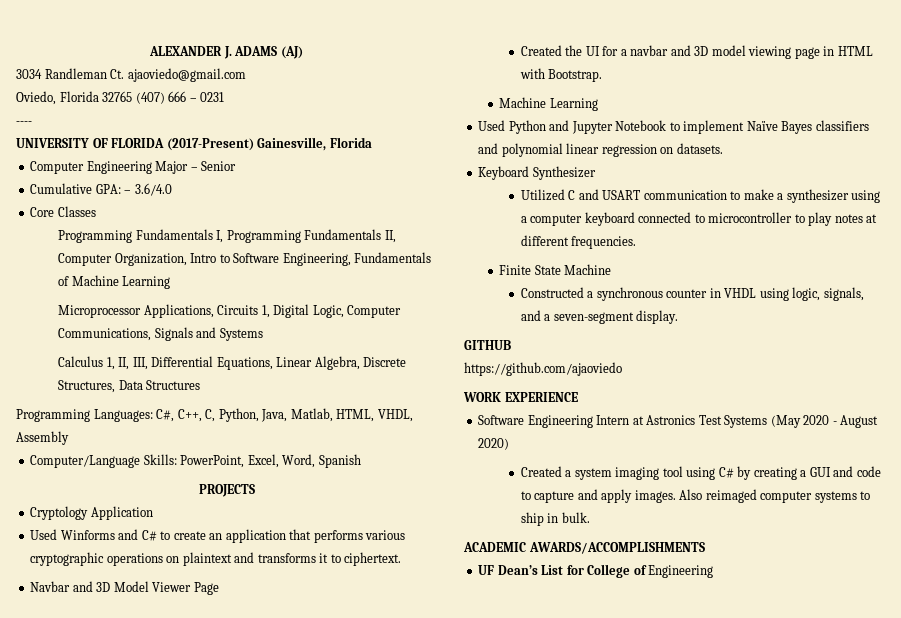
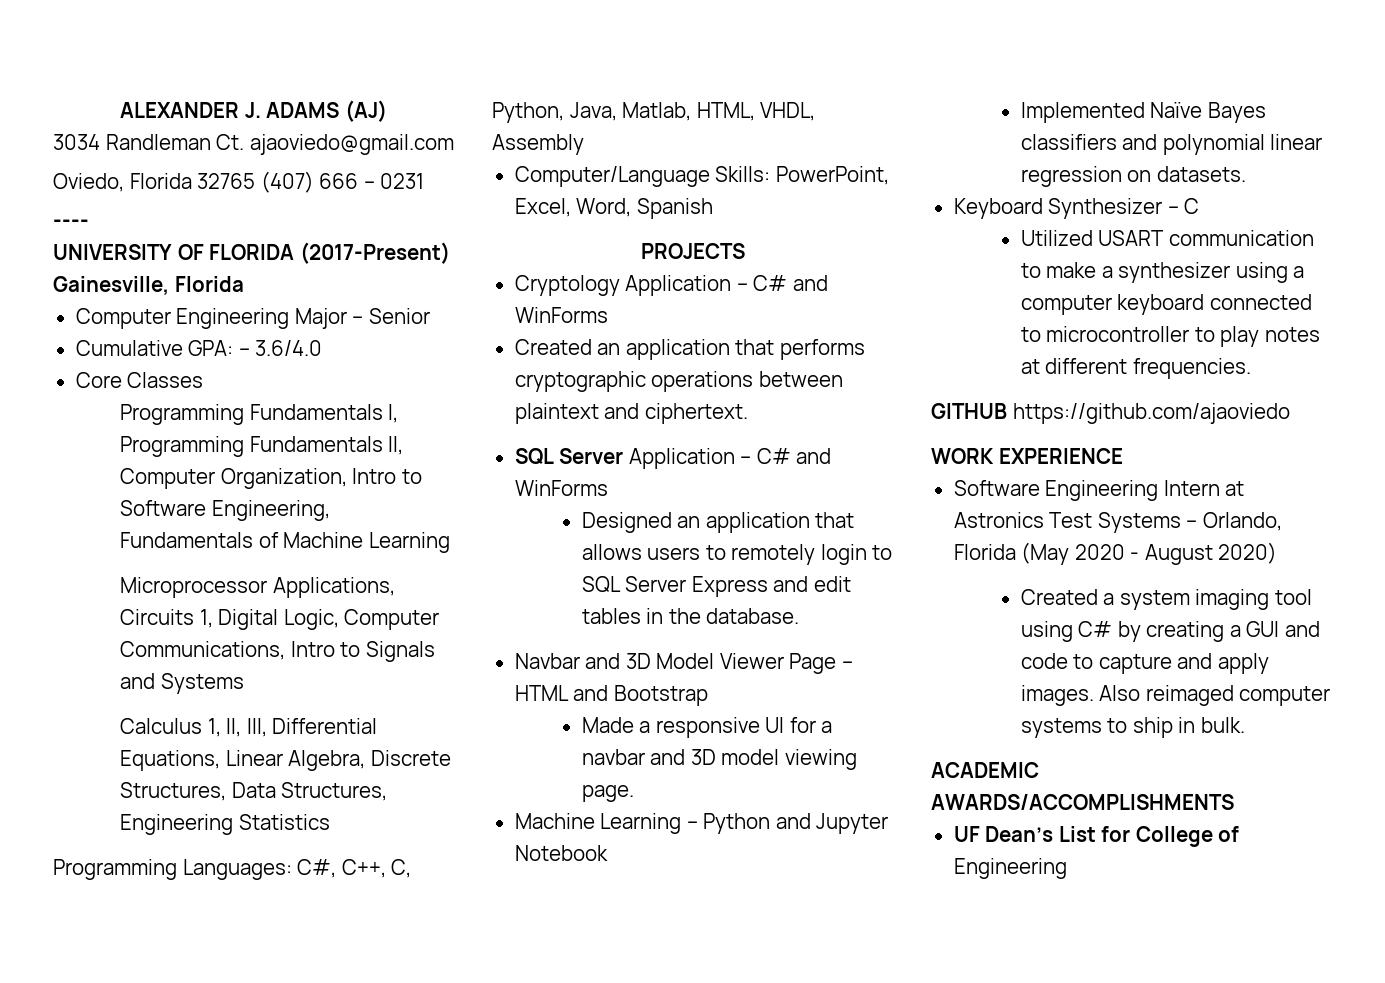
- Microprocessor Applications, Circuits 1, Digital Logic, Computer Communications, Signals and Systems
+ Microprocessor Applications, Circuits 1, Digital Logic, Computer Communications, Intro to Signals and Systems
- Calculus 1, II, III, Differential Equations, Linear Algebra, Discrete Structures, Data Structures
+ Calculus 1, II, III, Differential Equations, Linear Algebra, Discrete Structures, Data Structures, Engineering Statistics
- Cryptology Application
- Used Winforms and C# to create an application that performs various cryptographic operations on plaintext and transforms it to ciphertext.
+ Cryptology Application – C# and WinForms
+ Created an application that performs cryptographic operations between plaintext and ciphertext.
+ SQL Server Application – C# and WinForms
+ Designed an application that allows users to remotely login to SQL Server Express and edit tables in the database.
- Navbar and 3D Model Viewer Page
- Created the UI for a navbar and 3D model viewing page in HTML with Bootstrap.
- Machine Learning
- Used Python and Jupyter Notebook to implement Naïve Bayes classifiers and polynomial linear regression on datasets.
+ Navbar and 3D Model Viewer Page – HTML and Bootstrap
+ Made a responsive UI for a navbar and 3D model viewing page.
+ Machine Learning – Python and Jupyter Notebook
+ Implemented Naïve Bayes classifiers and polynomial linear regression on datasets.
- Keyboard Synthesizer
+ Keyboard Synthesizer – C
- Utilized C and USART communication to make a synthesizer using a computer keyboard connected to microcontroller to play notes at different frequencies.
+ Utilized USART communication to make a synthesizer using a computer keyboard connected to microcontroller to play notes at different frequencies.
- Finite State Machine
- Constructed a synchronous counter in VHDL using logic, signals, and a seven-segment display.
- GITHUB
- https://github.com/ajaoviedo
+ GITHUB https://github.com/ajaoviedo
- Software Engineering Intern at Astronics Test Systems (May 2020 - August 2020)
+ Software Engineering Intern at Astronics Test Systems – Orlando, Florida (May 2020 - August 2020)

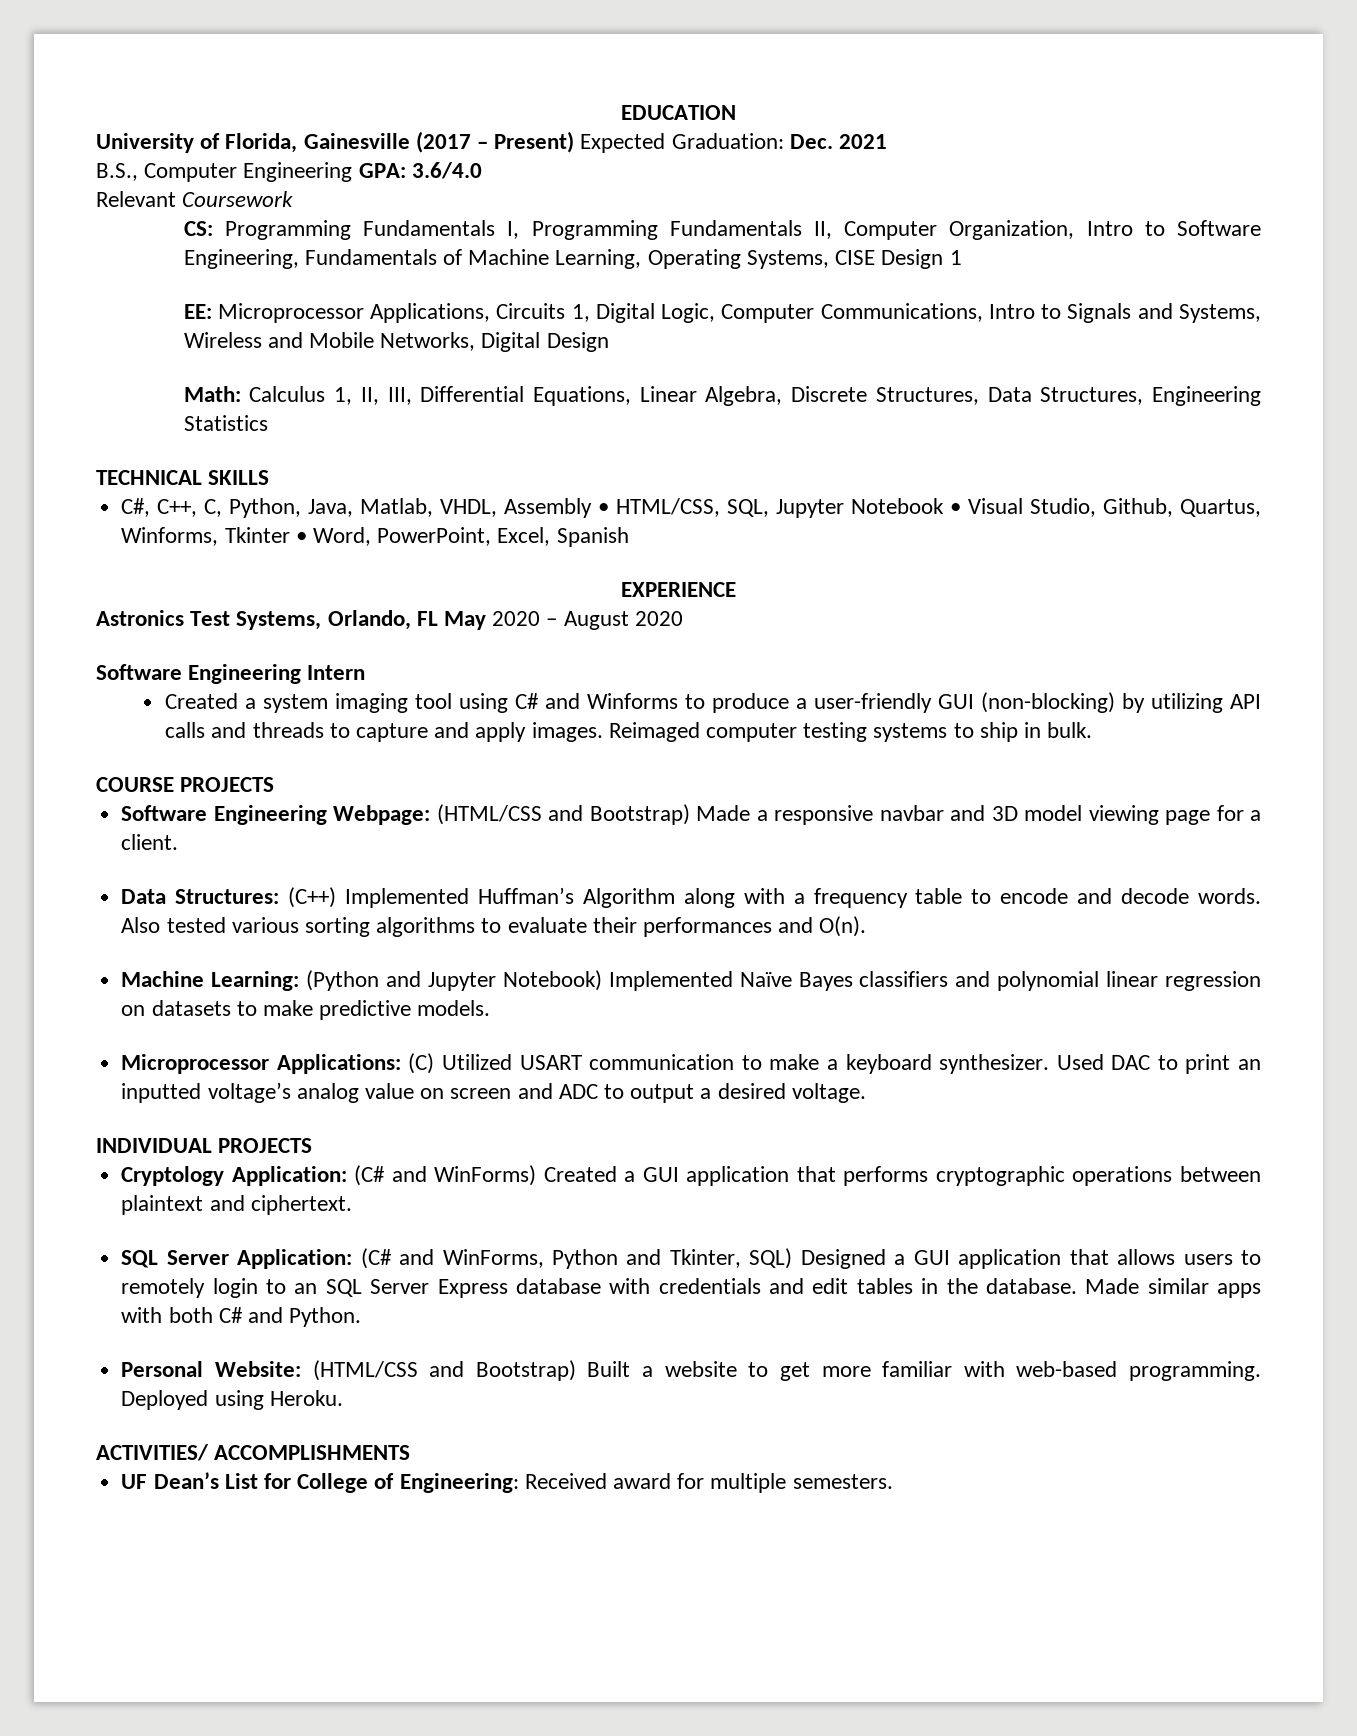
- ALEXANDER J. ADAMS (AJ)
- 3034 Randleman Ct. ajaoviedo@gmail.com
- Oviedo, Florida 32765 (407) 666 – 0231
- ----
- UNIVERSITY OF FLORIDA (2017-Present) Gainesville, Florida
- Computer Engineering Major – Senior
- Cumulative GPA: – 3.6/4.0
- Core Classes
- Programming Fundamentals I, Programming Fundamentals II, Computer Organization, Intro to Software Engineering, Fundamentals of Machine Learning
- Microprocessor Applications, Circuits 1, Digital Logic, Computer Communications, Intro to Signals and Systems
- Calculus 1, II, III, Differential Equations, Linear Algebra, Discrete Structures, Data Structures, Engineering Statistics
+ EDUCATION
+ University of Florida, Gainesville (2017 – Present) Expected Graduation: Dec. 2021
+ B.S., Computer Engineering GPA: 3.6/4.0
+ Relevant Coursework
+ CS: Programming Fundamentals I, Programming Fundamentals II, Computer Organization, Intro to Software Engineering, Fundamentals of Machine Learning, Operating Systems, CISE Design 1
+ EE: Microprocessor Applications, Circuits 1, Digital Logic, Computer Communications, Intro to Signals and Systems, Wireless and Mobile Networks, Digital Design
+ Math: Calculus 1, II, III, Differential Equations, Linear Algebra, Discrete Structures, Data Structures, Engineering Statistics
- Programming Languages: C#, C++, C, Python, Java, Matlab, HTML, VHDL, Assembly
- Computer/Language Skills: PowerPoint, Excel, Word, Spanish
+ TECHNICAL SKILLS
+ C#, C++, C, Python, Java, Matlab, VHDL, Assembly • HTML/CSS, SQL, Jupyter Notebook • Visual Studio, Github, Quartus, Winforms, Tkinter • Word, PowerPoint, Excel, Spanish
- PROJECTS
- Cryptology Application – C# and WinForms
- Created an application that performs cryptographic operations between plaintext and ciphertext.
+ EXPERIENCE
+ Astronics Test Systems, Orlando, FL May 2020 – August 2020
+ Software Engineering Intern
+ Created a system imaging tool using C# and Winforms to produce a user-friendly GUI (non-blocking) by utilizing API calls and threads to capture and apply images. Reimaged computer testing systems to ship in bulk.
+ COURSE PROJECTS
+ Software Engineering Webpage: (HTML/CSS and Bootstrap) Made a responsive navbar and 3D model viewing page for a client.
+ Data Structures: (C++) Implemented Huffman’s Algorithm along with a frequency table to encode and decode words. Also tested various sorting algorithms to evaluate their performances and O(n).
+ Machine Learning: (Python and Jupyter Notebook) Implemented Naïve Bayes classifiers and polynomial linear regression on datasets to make predictive models.
+ Microprocessor Applications: (C) Utilized USART communication to make a keyboard synthesizer. Used DAC to print an inputted voltage’s analog value on screen and ADC to output a desired voltage.
+ INDIVIDUAL PROJECTS
+ Cryptology Application: (C# and WinForms) Created a GUI application that performs cryptographic operations between plaintext and ciphertext.
- SQL Server Application – C# and WinForms
- Designed an application that allows users to remotely login to SQL Server Express and edit tables in the database.
- Navbar and 3D Model Viewer Page – HTML and Bootstrap
- Made a responsive UI for a navbar and 3D model viewing page.
- Machine Learning – Python and Jupyter Notebook
- Implemented Naïve Bayes classifiers and polynomial linear regression on datasets.
- Keyboard Synthesizer – C
- Utilized USART communication to make a synthesizer using a computer keyboard connected to microcontroller to play notes at different frequencies.
- GITHUB https://github.com/ajaoviedo
- WORK EXPERIENCE
- Software Engineering Intern at Astronics Test Systems – Orlando, Florida (May 2020 - August 2020)
- Created a system imaging tool using C# by creating a GUI and code to capture and apply images. Also reimaged computer systems to ship in bulk.
- ACADEMIC AWARDS/ACCOMPLISHMENTS
+ SQL Server Application: (C# and WinForms, Python and Tkinter, SQL) Designed a GUI application that allows users to remotely login to an SQL Server Express database with credentials and edit tables in the database. Made similar apps with both C# and Python.
+ Personal Website: (HTML/CSS and Bootstrap) Built a website to get more familiar with web-based programming. Deployed using Heroku.
+ ACTIVITIES/ ACCOMPLISHMENTS
- UF Dean’s List for College of Engineering
+ UF Dean’s List for College of Engineering: Received award for multiple semesters.

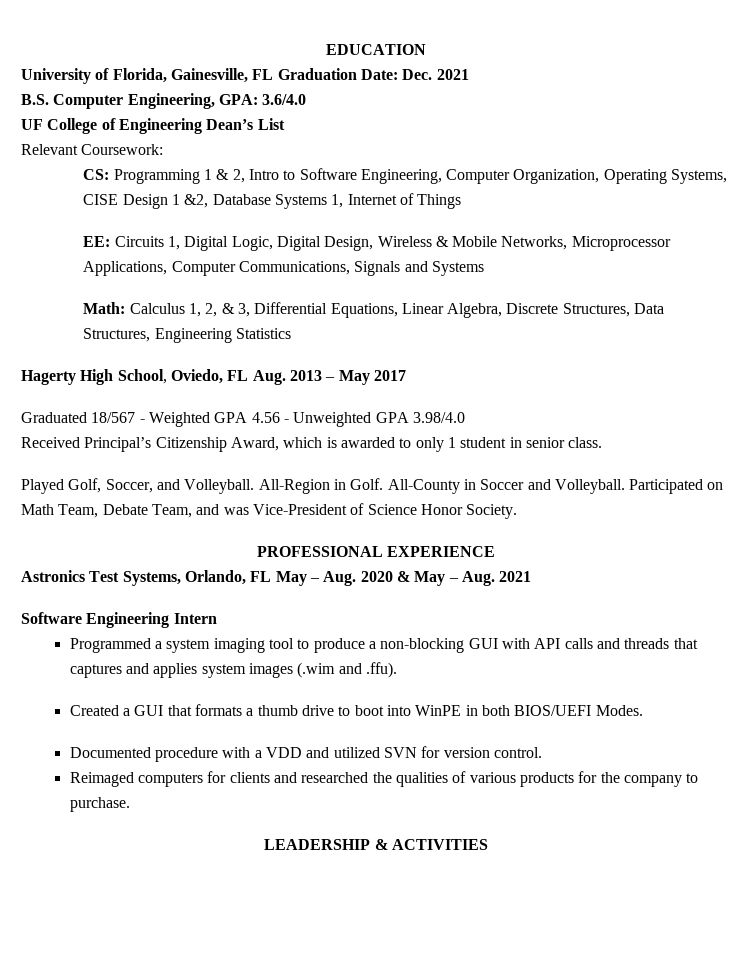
- University of Florida, Gainesville (2017 – Present) Expected Graduation: Dec. 2021
+ University of Florida, Gainesville, FL Graduation Date: Dec. 2021
- B.S., Computer Engineering GPA: 3.6/4.0
+ B.S. Computer Engineering, GPA: 3.6/4.0
+ UF College of Engineering Dean’s List
- Relevant Coursework
+ Relevant Coursework:
- CS: Programming Fundamentals I, Programming Fundamentals II, Computer Organization, Intro to Software Engineering, Fundamentals of Machine Learning, Operating Systems, CISE Design 1
+ CS: Programming 1 & 2, Intro to Software Engineering, Computer Organization, Operating Systems, CISE Design 1 &2, Database Systems 1, Internet of Things
- EE: Microprocessor Applications, Circuits 1, Digital Logic, Computer Communications, Intro to Signals and Systems, Wireless and Mobile Networks, Digital Design
+ EE: Circuits 1, Digital Logic, Digital Design, Wireless & Mobile Networks, Microprocessor Applications, Computer Communications, Signals and Systems
- Math: Calculus 1, II, III, Differential Equations, Linear Algebra, Discrete Structures, Data Structures, Engineering Statistics
+ Math: Calculus 1, 2, & 3, Differential Equations, Linear Algebra, Discrete Structures, Data Structures, Engineering Statistics
- TECHNICAL SKILLS
- C#, C++, C, Python, Java, Matlab, VHDL, Assembly • HTML/CSS, SQL, Jupyter Notebook • Visual Studio, Github, Quartus, Winforms, Tkinter • Word, PowerPoint, Excel, Spanish
- EXPERIENCE
+ Hagerty High School, Oviedo, FL Aug. 2013 – May 2017
+ Graduated 18/567 - Weighted GPA 4.56 - Unweighted GPA 3.98/4.0
+ Received Principal’s Citizenship Award, which is awarded to only 1 student in senior class.
+ Played Golf, Soccer, and Volleyball. All-Region in Golf. All-County in Soccer and Volleyball. Participated on Math Team, Debate Team, and was Vice-President of Science Honor Society.
+ PROFESSIONAL EXPERIENCE
- Astronics Test Systems, Orlando, FL May 2020 – August 2020
+ Astronics Test Systems, Orlando, FL May – Aug. 2020 & May – Aug. 2021
- Created a system imaging tool using C# and Winforms to produce a user-friendly GUI (non-blocking) by utilizing API calls and threads to capture and apply images. Reimaged computer testing systems to ship in bulk.
- COURSE PROJECTS
- Software Engineering Webpage: (HTML/CSS and Bootstrap) Made a responsive navbar and 3D model viewing page for a client.
- Data Structures: (C++) Implemented Huffman’s Algorithm along with a frequency table to encode and decode words. Also tested various sorting algorithms to evaluate their performances and O(n).
- Machine Learning: (Python and Jupyter Notebook) Implemented Naïve Bayes classifiers and polynomial linear regression on datasets to make predictive models.
- Microprocessor Applications: (C) Utilized USART communication to make a keyboard synthesizer. Used DAC to print an inputted voltage’s analog value on screen and ADC to output a desired voltage.
- INDIVIDUAL PROJECTS
- Cryptology Application: (C# and WinForms) Created a GUI application that performs cryptographic operations between plaintext and ciphertext.
- SQL Server Application: (C# and WinForms, Python and Tkinter, SQL) Designed a GUI application that allows users to remotely login to an SQL Server Express database with credentials and edit tables in the database. Made similar apps with both C# and Python.
- Personal Website: (HTML/CSS and Bootstrap) Built a website to get more familiar with web-based programming. Deployed using Heroku.
- ACTIVITIES/ ACCOMPLISHMENTS
- UF Dean’s List for College of Engineering: Received award for multiple semesters.
+ Programmed a system imaging tool to produce a non-blocking GUI with API calls and threads that captures and applies system images (.wim and .ffu).
+ Created a GUI that formats a thumb drive to boot into WinPE in both BIOS/UEFI Modes.
+ Documented procedure with a VDD and utilized SVN for version control.
+ Reimaged computers for clients and researched the qualities of various products for the company to purchase.
+ LEADERSHIP & ACTIVITIES

